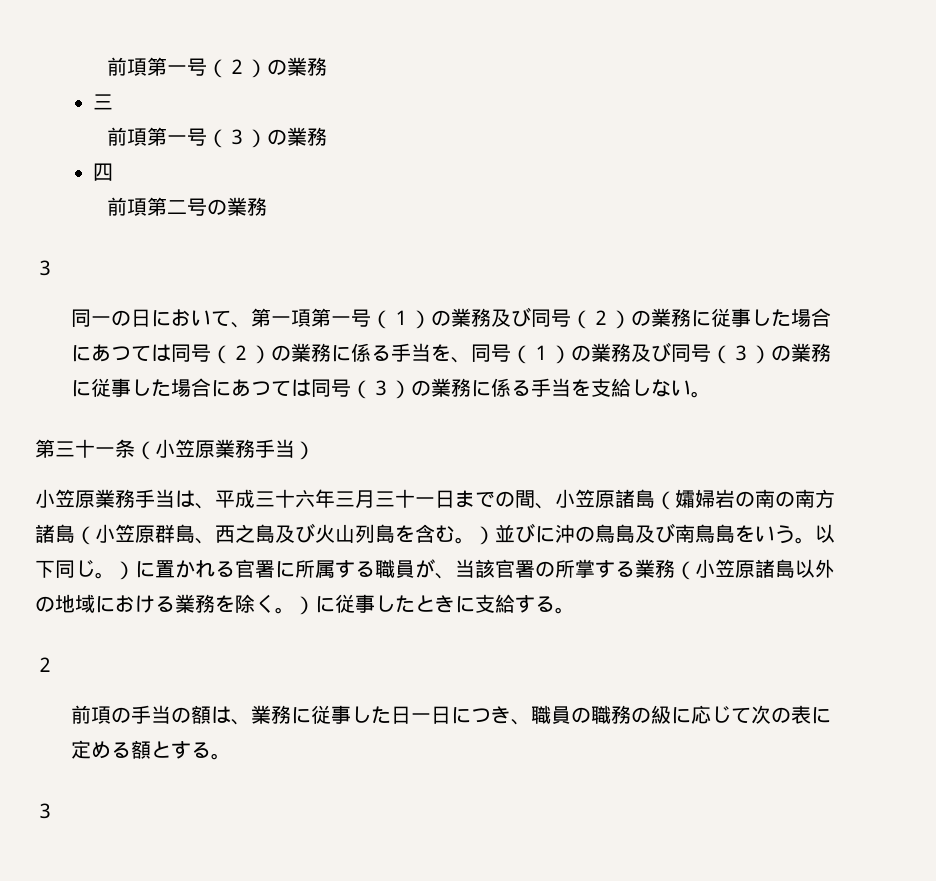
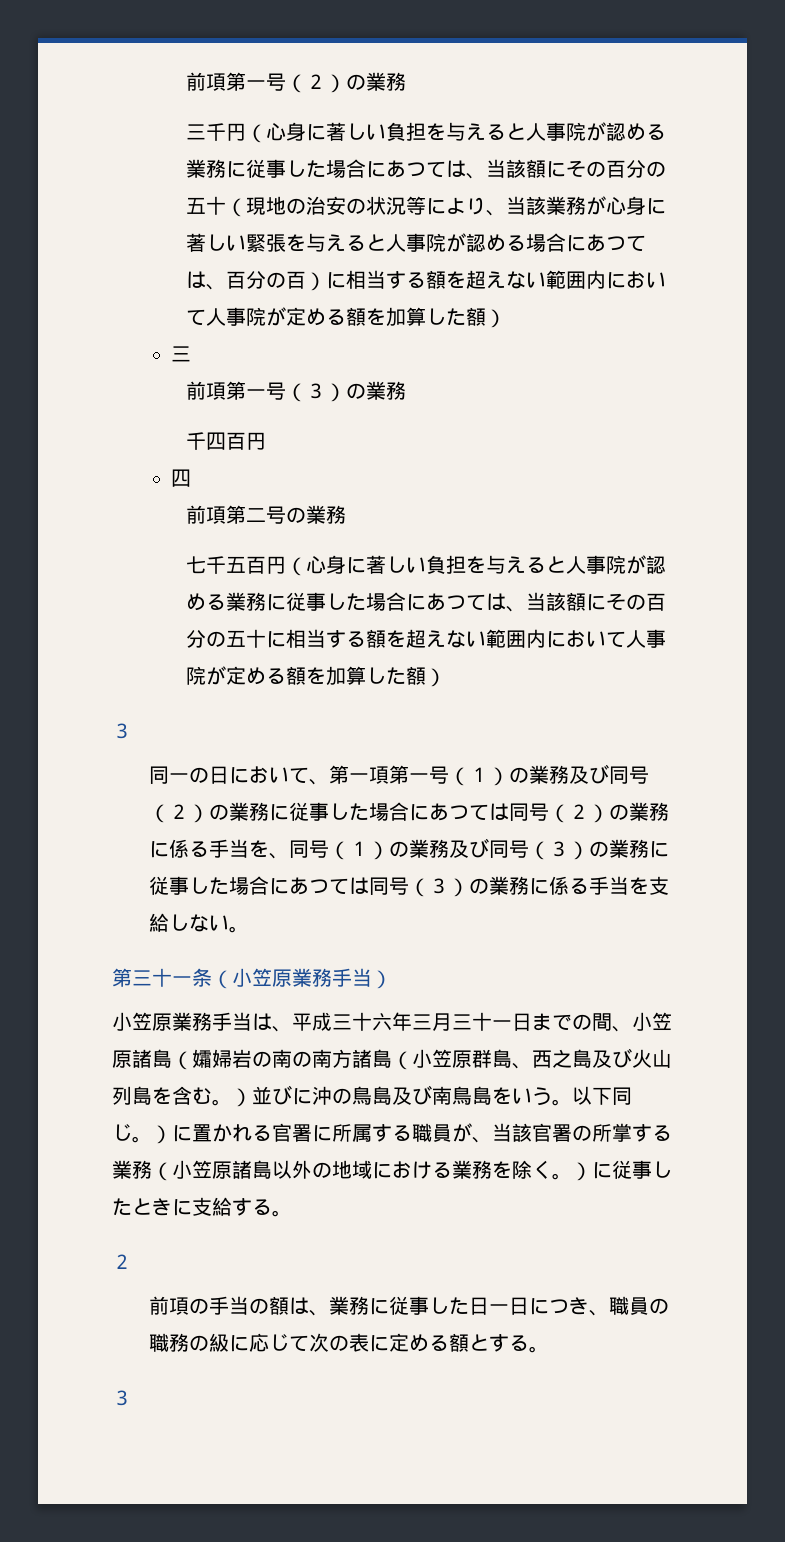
+ 三千円（心身に著しい負担を与えると人事院が認める業務に従事した場合にあつては、当該額にその百分の五十（現地の治安の状況等により、当該業務が心身に著しい緊張を与えると人事院が認める場合にあつては、百分の百）に相当する額を超えない範囲内において人事院が定める額を加算した額）
+ 千四百円
+ 七千五百円（心身に著しい負担を与えると人事院が認める業務に従事した場合にあつては、当該額にその百分の五十に相当する額を超えない範囲内において人事院が定める額を加算した額）

